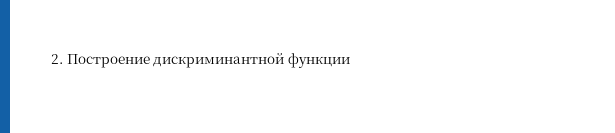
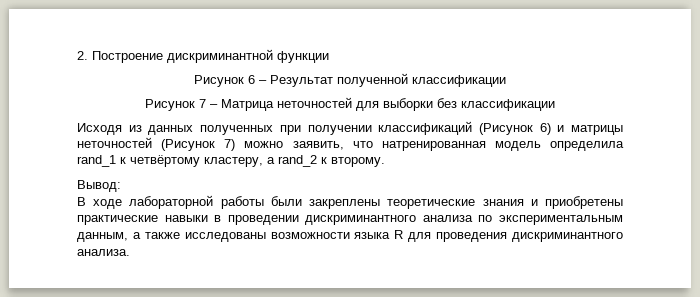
+ Рисунок 6 – Результат полученной классификации
+ Рисунок 7 – Матрица неточностей для выборки без классификации
+ Исходя из данных полученных при получении классификаций (Рисунок 6) и матрицы неточностей (Рисунок 7) можно заявить, что натренированная модель определила rand_1 к четвёртому кластеру, а rand_2 к второму.
+ Вывод:
+ В ходе лабораторной работы были закреплены теоретические знания и приобретены практические навыки в проведении дискриминантного анализа по экспериментальным данным, а также исследованы возможности языка R для проведения дискриминантного анализа.

